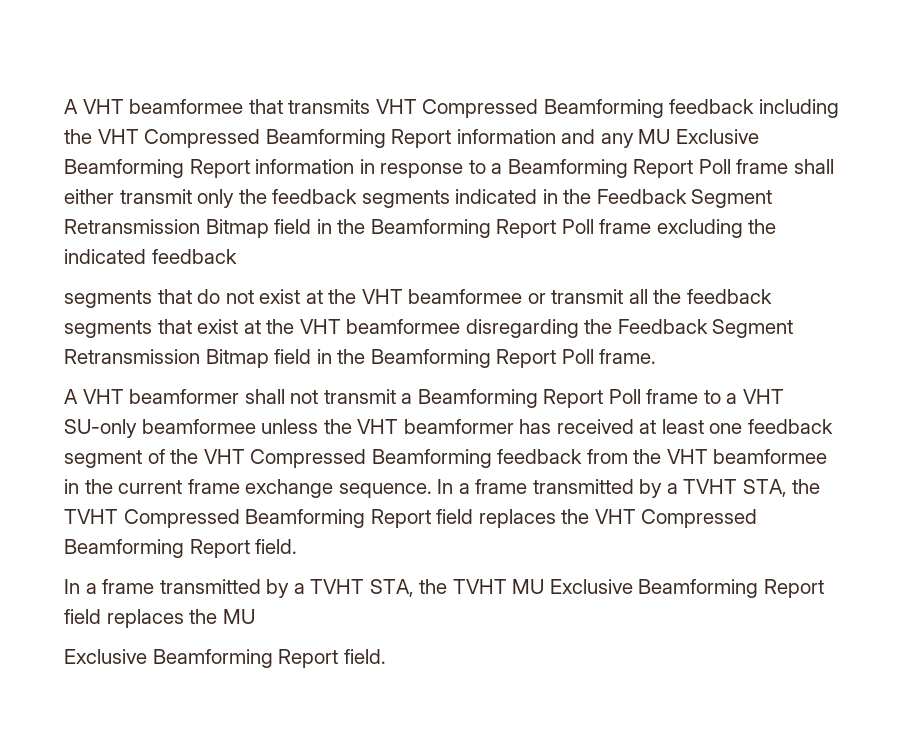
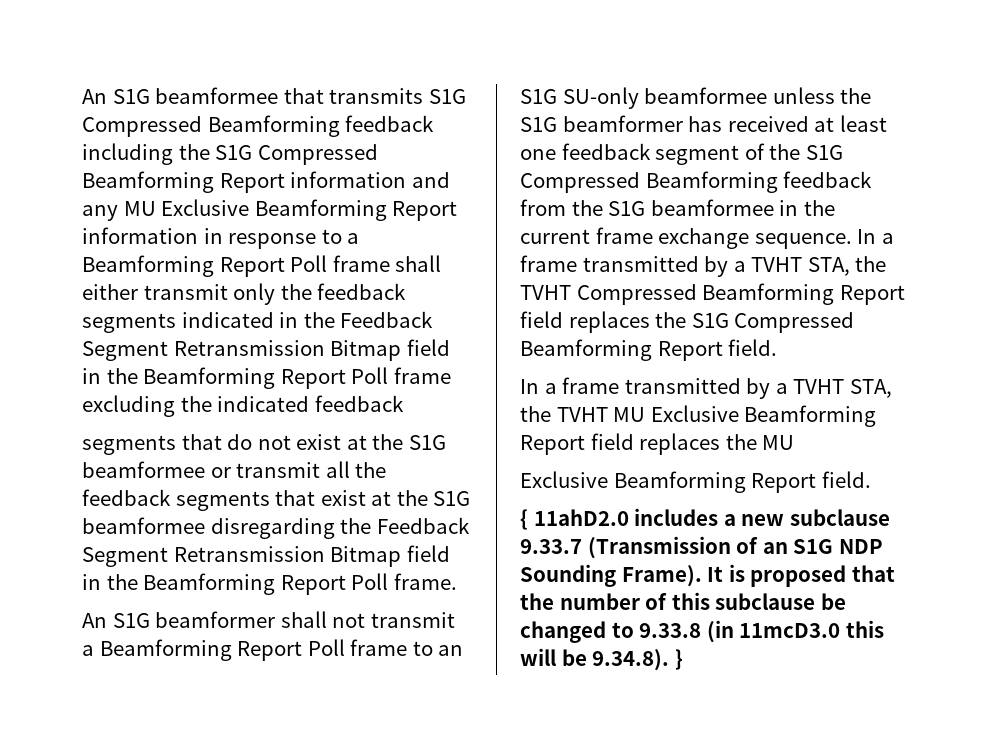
- A VHT beamformee that transmits VHT Compressed Beamforming feedback including the VHT Compressed Beamforming Report information and any MU Exclusive Beamforming Report information in response to a Beamforming Report Poll frame shall either transmit only the feedback segments indicated in the Feedback Segment Retransmission Bitmap field in the Beamforming Report Poll frame excluding the indicated feedback
+ An S1G beamformee that transmits S1G Compressed Beamforming feedback including the S1G Compressed Beamforming Report information and any MU Exclusive Beamforming Report information in response to a Beamforming Report Poll frame shall either transmit only the feedback segments indicated in the Feedback Segment Retransmission Bitmap field in the Beamforming Report Poll frame excluding the indicated feedback
- segments that do not exist at the VHT beamformee or transmit all the feedback segments that exist at the VHT beamformee disregarding the Feedback Segment Retransmission Bitmap field in the Beamforming Report Poll frame.
+ segments that do not exist at the S1G beamformee or transmit all the feedback segments that exist at the S1G beamformee disregarding the Feedback Segment Retransmission Bitmap field in the Beamforming Report Poll frame.
- A VHT beamformer shall not transmit a Beamforming Report Poll frame to a VHT SU-only beamformee unless the VHT beamformer has received at least one feedback segment of the VHT Compressed Beamforming feedback from the VHT beamformee in the current frame exchange sequence.
+ An S1G beamformer shall not transmit a Beamforming Report Poll frame to an S1G SU-only beamformee unless the S1G beamformer has received at least one feedback segment of the S1G Compressed Beamforming feedback from the S1G beamformee in the current frame exchange sequence.
- In a frame transmitted by a TVHT STA, the TVHT Compressed Beamforming Report field replaces the VHT Compressed Beamforming Report field.
+ In a frame transmitted by a TVHT STA, the TVHT Compressed Beamforming Report field replaces the S1G Compressed Beamforming Report field.
+ { 11ahD2.0 includes a new subclause 9.33.7 (Transmission of an S1G NDP Sounding Frame). It is proposed that the number of this subclause be changed to 9.33.8 (in 11mcD3.0 this will be 9.34.8). }

